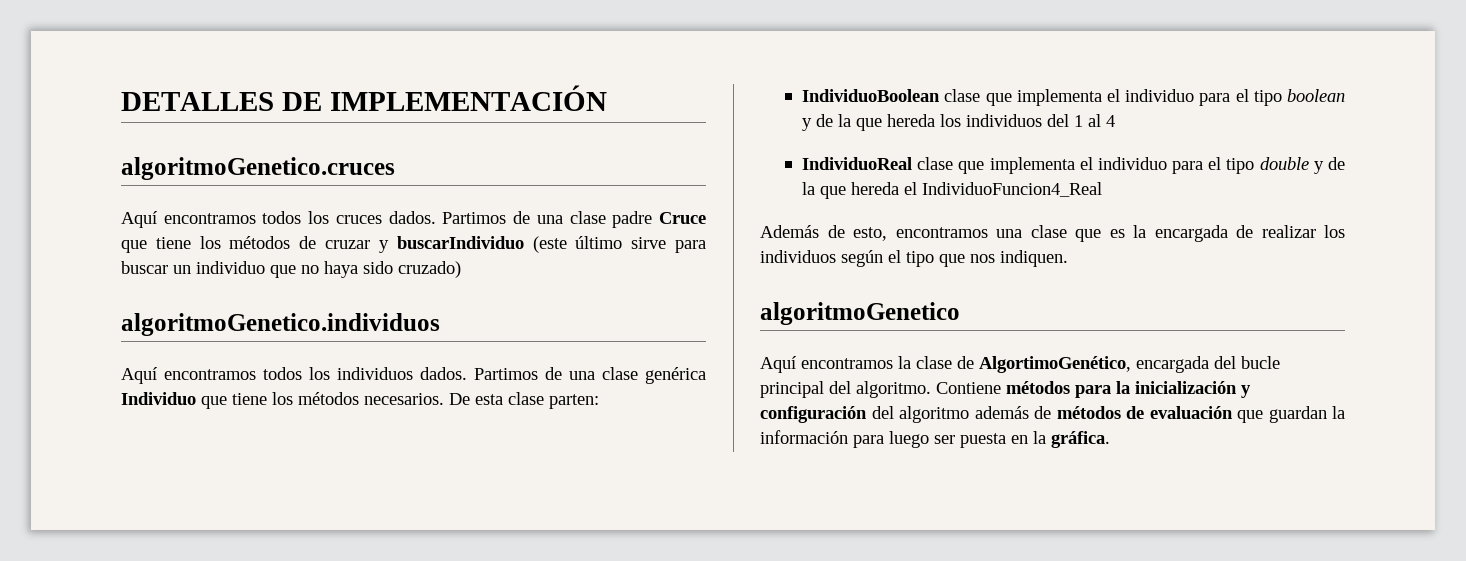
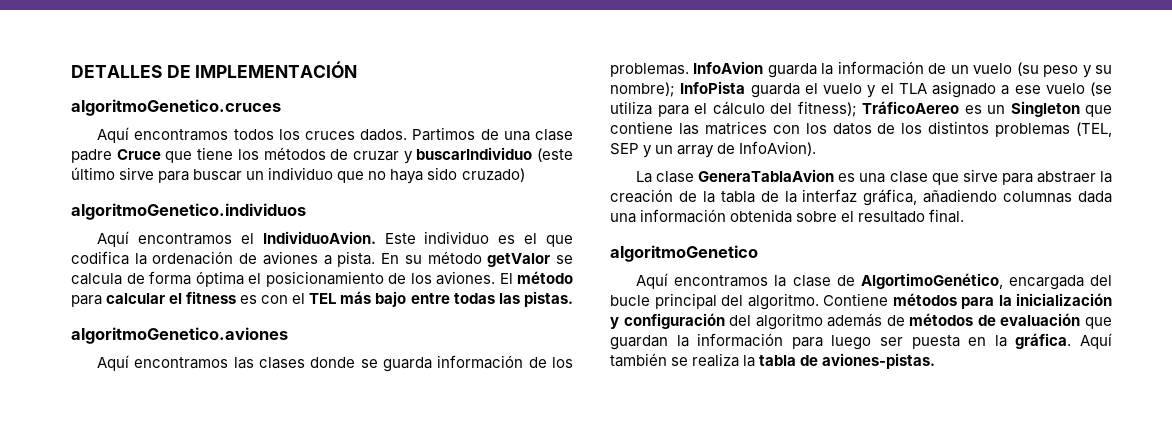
- Aquí encontramos todos los individuos dados. Partimos de una clase genérica Individuo que tiene los métodos necesarios. De esta clase parten:
- IndividuoBoolean clase que implementa el individuo para el tipo boolean y de la que hereda los individuos del 1 al 4
- IndividuoReal clase que implementa el individuo para el tipo double y de la que hereda el IndividuoFuncion4_Real
- Además de esto, encontramos una clase que es la encargada de realizar los individuos según el tipo que nos indiquen.
+ Aquí encontramos el IndividuoAvion. Este individuo es el que codifica la ordenación de aviones a pista. En su método getValor se calcula de forma óptima el posicionamiento de los aviones. El método para calcular el fitness es con el TEL más bajo entre todas las pistas.
+ algoritmoGenetico.aviones
+ Aquí encontramos las clases donde se guarda información de los problemas. InfoAvion guarda la información de un vuelo (su peso y su nombre); InfoPista guarda el vuelo y el TLA asignado a ese vuelo (se utiliza para el cálculo del fitness); TráficoAereo es un Singleton que contiene las matrices con los datos de los distintos problemas (TEL, SEP y un array de InfoAvion).
+ La clase GeneraTablaAvion es una clase que sirve para abstraer la creación de la tabla de la interfaz gráfica, añadiendo columnas dada una información obtenida sobre el resultado final.
+ Aquí también se realiza la tabla de aviones-pistas.

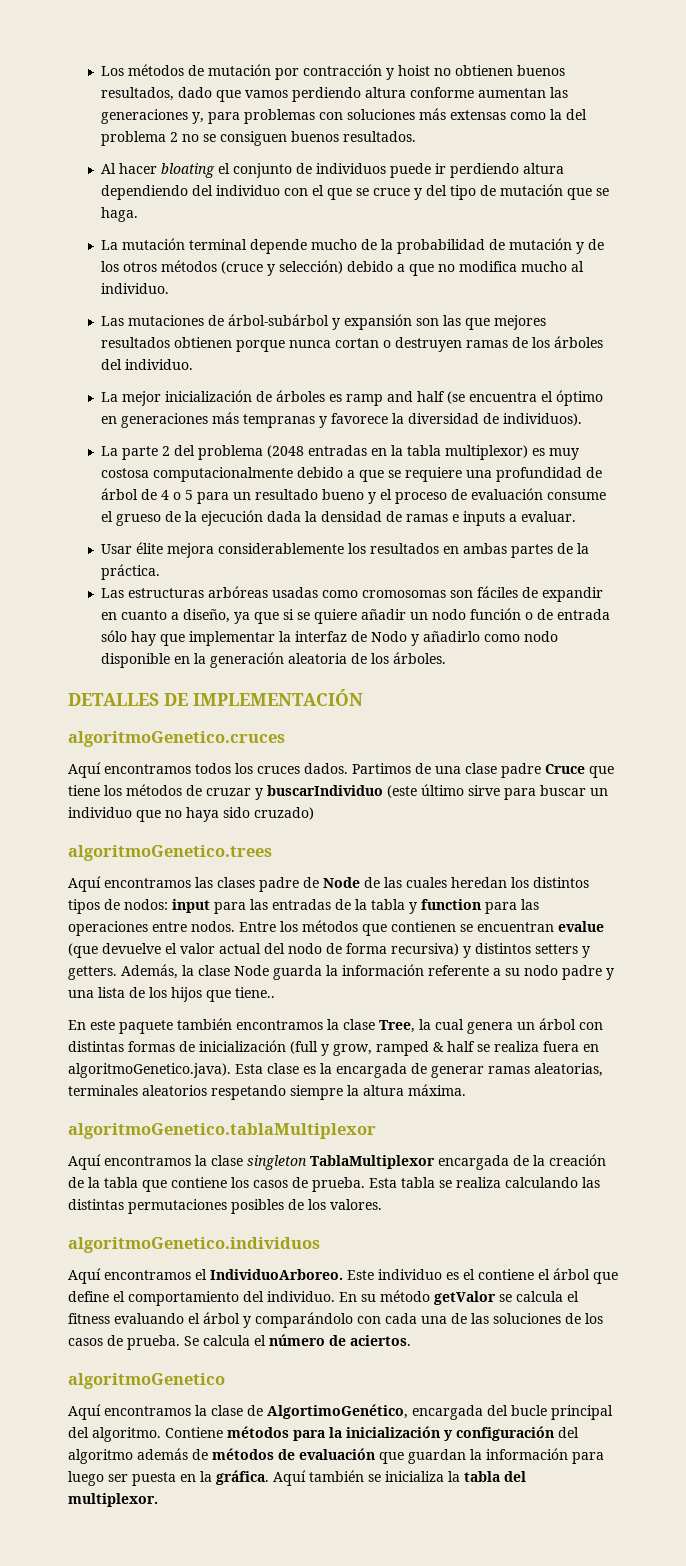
+ Los métodos de mutación por contracción y hoist no obtienen buenos resultados, dado que vamos perdiendo altura conforme aumentan las generaciones y, para problemas con soluciones más extensas como la del problema 2 no se consiguen buenos resultados.
+ Al hacer bloating el conjunto de individuos puede ir perdiendo altura dependiendo del individuo con el que se cruce y del tipo de mutación que se haga.
+ La mutación terminal depende mucho de la probabilidad de mutación y de los otros métodos (cruce y selección) debido a que no modifica mucho al individuo.
+ Las mutaciones de árbol-subárbol y expansión son las que mejores resultados obtienen porque nunca cortan o destruyen ramas de los árboles del individuo.
+ La mejor inicialización de árboles es ramp and half (se encuentra el óptimo en generaciones más tempranas y favorece la diversidad de individuos).
+ La parte 2 del problema (2048 entradas en la tabla multiplexor) es muy costosa computacionalmente debido a que se requiere una profundidad de árbol de 4 o 5 para un resultado bueno y el proceso de evaluación consume el grueso de la ejecución dada la densidad de ramas e inputs a evaluar.
+ Usar élite mejora considerablemente los resultados en ambas partes de la práctica.
+ Las estructuras arbóreas usadas como cromosomas son fáciles de expandir en cuanto a diseño, ya que si se quiere añadir un nodo función o de entrada sólo hay que implementar la interfaz de Nodo y añadirlo como nodo disponible en la generación aleatoria de los árboles.
+ algoritmoGenetico.trees
+ Aquí encontramos las clases padre de Node de las cuales heredan los distintos tipos de nodos: input para las entradas de la tabla y function para las operaciones entre nodos. Entre los métodos que contienen se encuentran evalue (que devuelve el valor actual del nodo de forma recursiva) y distintos setters y getters. Además, la clase Node guarda la información referente a su nodo padre y una lista de los hijos que tiene..
+ En este paquete también encontramos la clase Tree, la cual genera un árbol con distintas formas de inicialización (full y grow, ramped & half se realiza fuera en algoritmoGenetico.java). Esta clase es la encargada de generar ramas aleatorias, terminales aleatorios respetando siempre la altura máxima.
+ algoritmoGenetico.tablaMultiplexor
+ Aquí encontramos la clase singleton TablaMultiplexor encargada de la creación de la tabla que contiene los casos de prueba. Esta tabla se realiza calculando las distintas permutaciones posibles de los valores.
- Aquí encontramos el IndividuoAvion.
+ Aquí encontramos el IndividuoArboreo.
- Este individuo es el que codifica la ordenación de aviones a pista.
+ Este individuo es el contiene el árbol que define el comportamiento del individuo.
- En su método getValor se calcula de forma óptima el posicionamiento de los aviones. El método para calcular el fitness es con el TEL más bajo entre todas las pistas.
- algoritmoGenetico.aviones
- Aquí encontramos las clases donde se guarda información de los problemas. InfoAvion guarda la información de un vuelo (su peso y su nombre); InfoPista guarda el vuelo y el TLA asignado a ese vuelo (se utiliza para el cálculo del fitness); TráficoAereo es un Singleton que contiene las matrices con los datos de los distintos problemas (TEL, SEP y un array de InfoAvion).
- La clase GeneraTablaAvion es una clase que sirve para abstraer la creación de la tabla de la interfaz gráfica, añadiendo columnas dada una información obtenida sobre el resultado final.
+ En su método getValor se calcula el fitness evaluando el árbol y comparándolo con cada una de las soluciones de los casos de prueba. Se calcula el número de aciertos.
- Aquí también se realiza la tabla de aviones-pistas.
+ Aquí también se inicializa la tabla del multiplexor.

